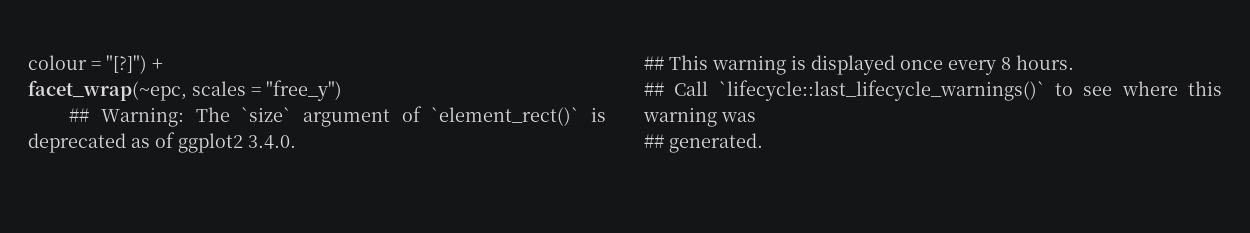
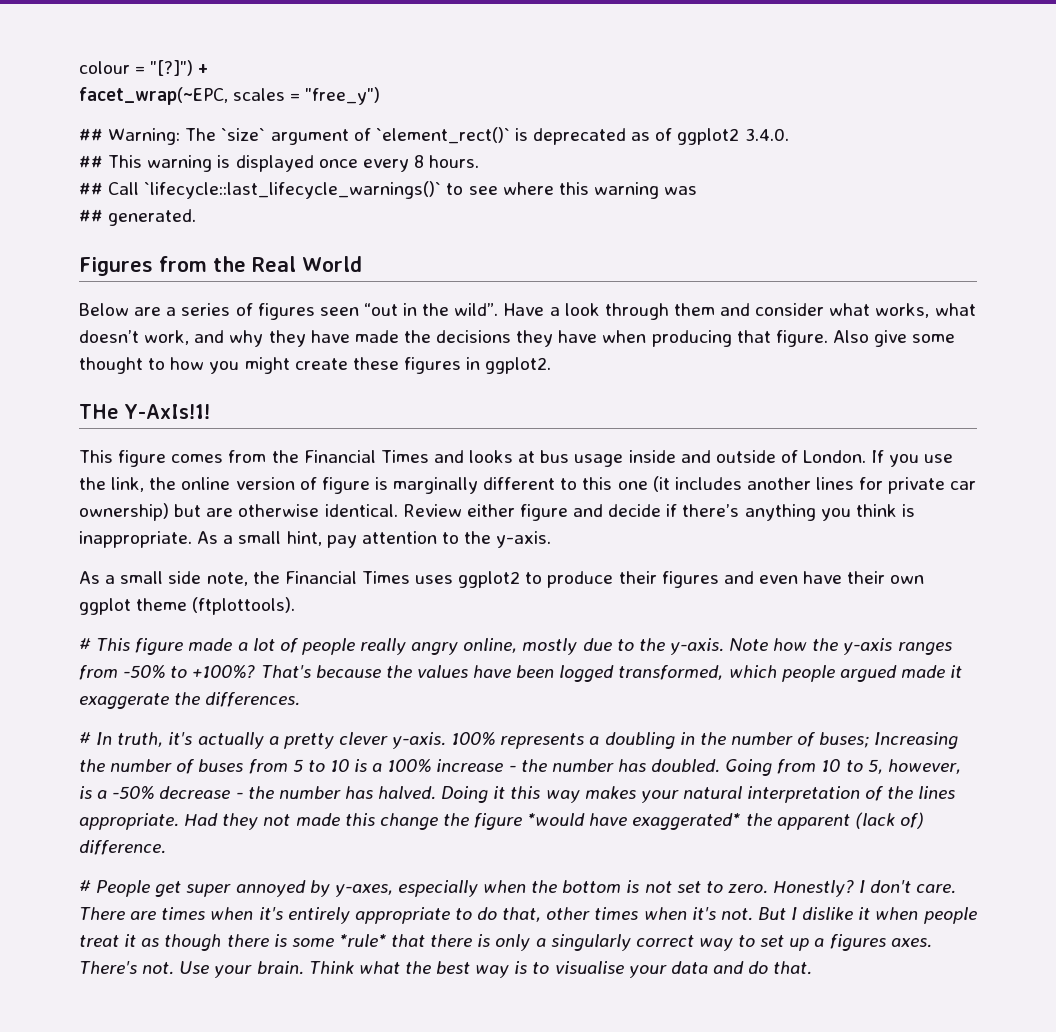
- facet_wrap(~epc, scales = "free_y")
+ facet_wrap(~EPC, scales = "free_y")
+ Figures from the Real World
+ Below are a series of figures seen “out in the wild”. Have a look through them and consider what works, what doesn’t work, and why they have made the decisions they have when producing that figure. Also give some thought to how you might create these figures in ggplot2.
+ THe Y-AxIs!1!
+ This figure comes from the Financial Times and looks at bus usage inside and outside of London. If you use the link, the online version of figure is marginally different to this one (it includes another lines for private car ownership) but are otherwise identical. Review either figure and decide if there’s anything you think is inappropriate. As a small hint, pay attention to the y-axis.
+ As a small side note, the Financial Times uses ggplot2 to produce their figures and even have their own ggplot theme (ftplottools).
+ # This figure made a lot of people really angry online, mostly due to the y-axis. Note how the y-axis ranges from -50% to +100%? That's because the values have been logged transformed, which people argued made it exaggerate the differences.
+ # In truth, it's actually a pretty clever y-axis. 100% represents a doubling in the number of buses; Increasing the number of buses from 5 to 10 is a 100% increase - the number has doubled. Going from 10 to 5, however, is a -50% decrease - the number has halved. Doing it this way makes your natural interpretation of the lines appropriate. Had they not made this change the figure *would have exaggerated* the apparent (lack of) difference.
+ # People get super annoyed by y-axes, especially when the bottom is not set to zero. Honestly? I don't care. There are times when it's entirely appropriate to do that, other times when it's not. But I dislike it when people treat it as though there is some *rule* that there is only a singularly correct way to set up a figures axes. There's not. Use your brain. Think what the best way is to visualise your data and do that.

